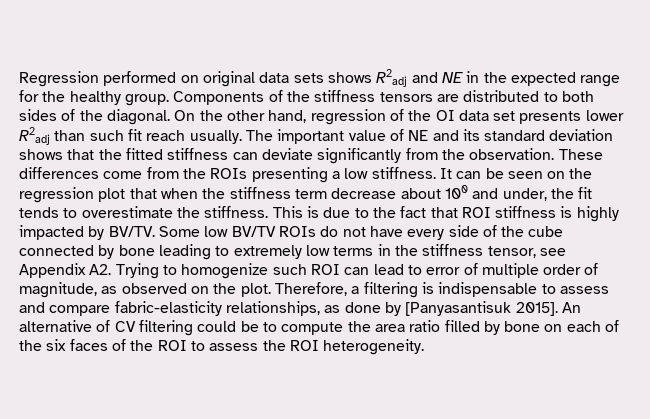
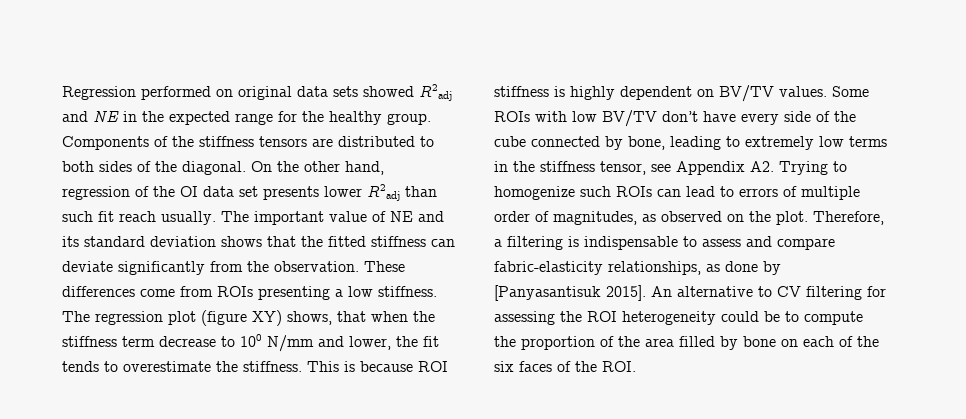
- Regression performed on original data sets shows R2adj and NE in the expected range for the healthy group.
+ Regression performed on original data sets showed R2adj and NE in the expected range for the healthy group.
- These differences come from the ROIs presenting a low stiffness.
+ These differences come from ROIs presenting a low stiffness.
- It can be seen on the regression plot that when the stiffness term decrease about 100 and under, the fit tends to overestimate the stiffness.
+ The regression plot (figure XY) shows, that when the stiffness term decrease to 100 N/mm and lower, the fit tends to overestimate the stiffness.
- This is due to the fact that ROI stiffness is highly impacted by BV/TV. Some low BV/TV ROIs do not have every side of the cube connected by bone leading to extremely low terms in the stiffness tensor, see Appendix A2. Trying to homogenize such ROI can lead to error of multiple order of magnitude, as observed on the plot.
+ This is because ROI stiffness is highly dependent on BV/TV values. Some ROIs with low BV/TV don’t have every side of the cube connected by bone, leading to extremely low terms in the stiffness tensor, see Appendix A2. Trying to homogenize such ROIs can lead to errors of multiple order of magnitudes, as observed on the plot.
- An alternative of CV filtering could be to compute the area ratio filled by bone on each of the six faces of the ROI to assess the ROI heterogeneity.
+ An alternative to CV filtering for assessing the ROI heterogeneity could be to compute the proportion of the area filled by bone on each of the six faces of the ROI.

